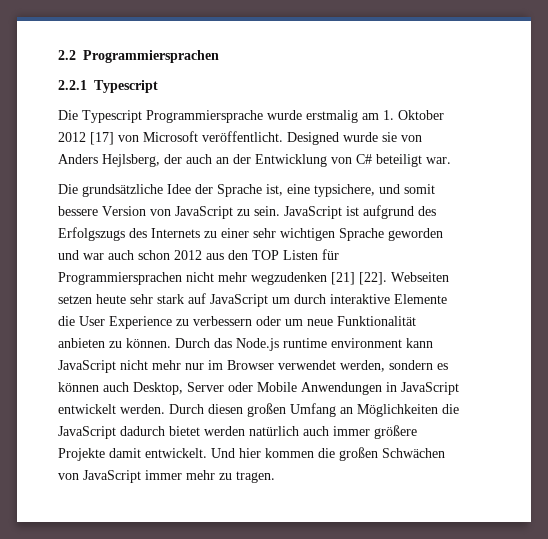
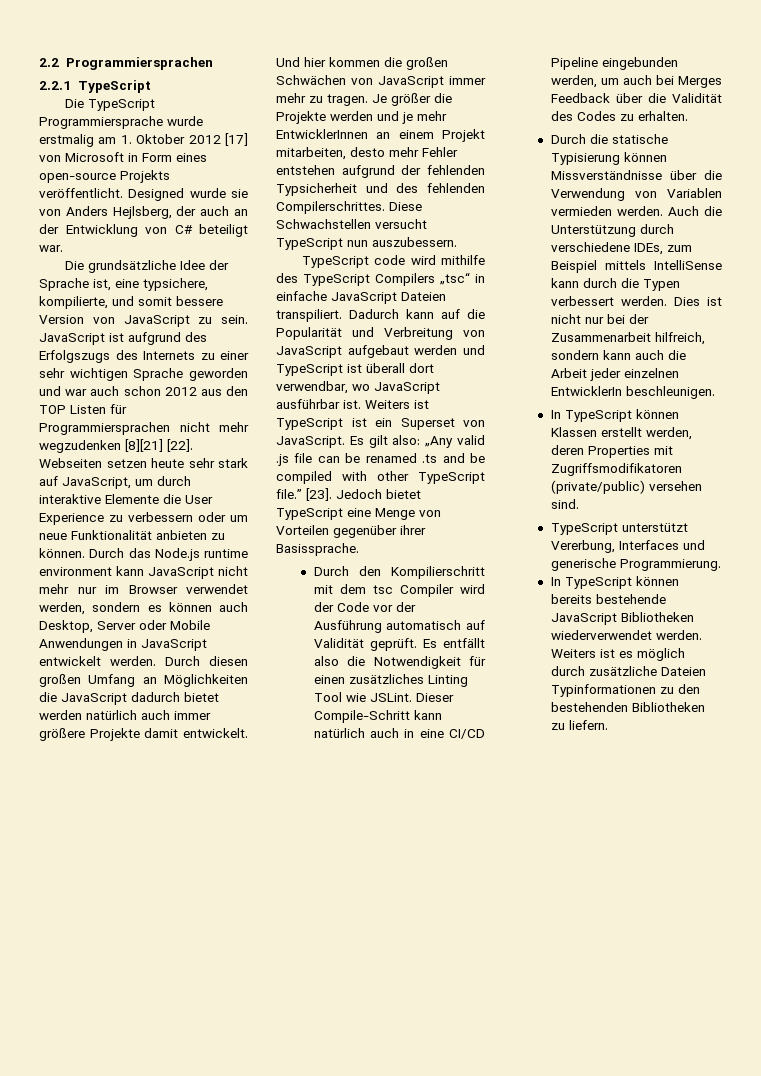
- 2.2.1 Typescript
- Die Typescript Programmiersprache wurde erstmalig am 1. Oktober 2012 [17] von Microsoft veröffentlicht.
+ 2.2.1 TypeScript
+ Die TypeScript Programmiersprache wurde erstmalig am 1. Oktober 2012 [17] von Microsoft in Form eines open-source Projekts veröffentlicht.
- Die grundsätzliche Idee der Sprache ist, eine typsichere, und somit bessere Version von JavaScript zu sein.
+ Die grundsätzliche Idee der Sprache ist, eine typsichere, kompilierte, und somit bessere Version von JavaScript zu sein.
- JavaScript ist aufgrund des Erfolgszugs des Internets zu einer sehr wichtigen Sprache geworden und war auch schon 2012 aus den TOP Listen für Programmiersprachen nicht mehr wegzudenken [21] [22].
+ JavaScript ist aufgrund des Erfolgszugs des Internets zu einer sehr wichtigen Sprache geworden und war auch schon 2012 aus den TOP Listen für Programmiersprachen nicht mehr wegzudenken [8][21] [22].
- Webseiten setzen heute sehr stark auf JavaScript um durch interaktive Elemente die User Experience zu verbessern oder um neue Funktionalität anbieten zu können.
+ Webseiten setzen heute sehr stark auf JavaScript, um durch interaktive Elemente die User Experience zu verbessern oder um neue Funktionalität anbieten zu können.
+ Je größer die Projekte werden und je mehr EntwicklerInnen an einem Projekt mitarbeiten, desto mehr Fehler entstehen aufgrund der fehlenden Typsicherheit und des fehlenden Compilerschrittes. Diese Schwachstellen versucht TypeScript nun auszubessern.
+ TypeScript code wird mithilfe des TypeScript Compilers „tsc“ in einfache JavaScript Dateien transpiliert. Dadurch kann auf die Popularität und Verbreitung von JavaScript aufgebaut werden und TypeScript ist überall dort verwendbar, wo JavaScript ausführbar ist. Weiters ist TypeScript ist ein Superset von JavaScript. Es gilt also: „Any valid .js file can be renamed .ts and be compiled with other TypeScript file.” [23]. Jedoch bietet TypeScript eine Menge von Vorteilen gegenüber ihrer Basissprache.
+ Durch den Kompilierschritt mit dem tsc Compiler wird der Code vor der Ausführung automatisch auf Validität geprüft. Es entfällt also die Notwendigkeit für einen zusätzliches Linting Tool wie JSLint. Dieser Compile-Schritt kann natürlich auch in eine CI/CD Pipeline eingebunden werden, um auch bei Merges Feedback über die Validität des Codes zu erhalten.
+ Durch die statische Typisierung können Missverständnisse über die Verwendung von Variablen vermieden werden. Auch die Unterstützung durch verschiedene IDEs, zum Beispiel mittels IntelliSense kann durch die Typen verbessert werden. Dies ist nicht nur bei der Zusammenarbeit hilfreich, sondern kann auch die Arbeit jeder einzelnen EntwicklerIn beschleunigen.
+ In TypeScript können Klassen erstellt werden, deren Properties mit Zugriffsmodifikatoren (private/public) versehen sind.
+ TypeScript unterstützt Vererbung, Interfaces und generische Programmierung.
+ In TypeScript können bereits bestehende JavaScript Bibliotheken wiederverwendet werden. Weiters ist es möglich durch zusätzliche Dateien Typinformationen zu den bestehenden Bibliotheken zu liefern.

